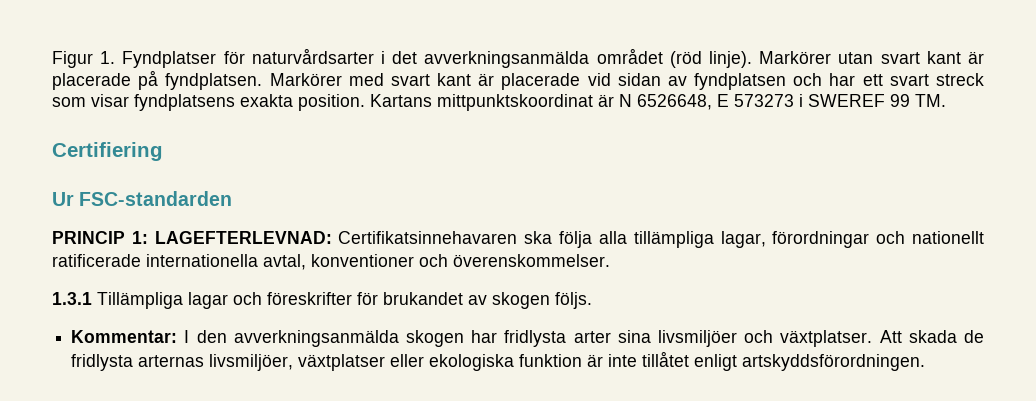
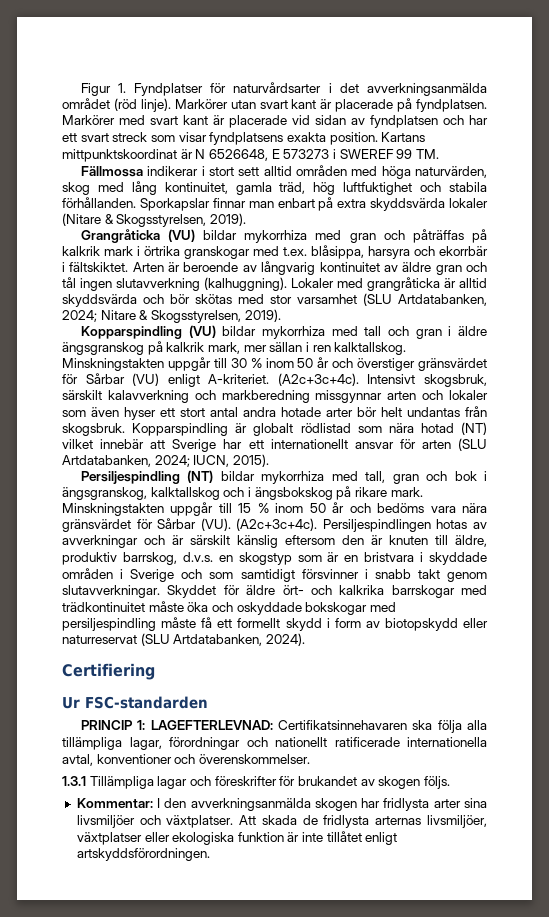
+ Fällmossa indikerar i stort sett alltid områden med höga naturvärden, skog med lång kontinuitet, gamla träd, hög luftfuktighet och stabila förhållanden. Sporkapslar finnar man enbart på extra skyddsvärda lokaler (Nitare & Skogsstyrelsen, 2019).
+ Grangråticka (VU) bildar mykorrhiza med gran och påträffas på kalkrik mark i örtrika granskogar med t.ex. blåsippa, harsyra och ekorrbär i fältskiktet. Arten är beroende av långvarig kontinuitet av äldre gran och tål ingen slutavverkning (kalhuggning). Lokaler med grangråticka är alltid skyddsvärda och bör skötas med stor varsamhet (SLU Artdatabanken, 2024; Nitare & Skogsstyrelsen, 2019).
+ Kopparspindling (VU) bildar mykorrhiza med tall och gran i äldre ängsgranskog på kalkrik mark, mer sällan i ren kalktallskog. Minskningstakten uppgår till 30 % inom 50 år och överstiger gränsvärdet för Sårbar (VU) enligt A-kriteriet. (A2c+3c+4c). Intensivt skogsbruk, särskilt kalavverkning och markberedning missgynnar arten och lokaler som även hyser ett stort antal andra hotade arter bör helt undantas från skogsbruk. Kopparspindling är globalt rödlistad som nära hotad (NT) vilket innebär att Sverige har ett internationellt ansvar för arten (SLU Artdatabanken, 2024; IUCN, 2015).
+ Persiljespindling (NT) bildar mykorrhiza med tall, gran och bok i ängsgranskog, kalktallskog och i ängsbokskog på rikare mark. Minskningstakten uppgår till 15 % inom 50 år och bedöms vara nära gränsvärdet för Sårbar (VU). (A2c+3c+4c). Persiljespindlingen hotas av avverkningar och är särskilt känslig eftersom den är knuten till äldre, produktiv barrskog, d.v.s. en skogstyp som är en bristvara i skyddade områden i Sverige och som samtidigt försvinner i snabb takt genom slutavverkningar. Skyddet för äldre ört- och kalkrika barrskogar med trädkontinuitet måste öka och oskyddade bokskogar med persiljespindling måste få ett formellt skydd i form av biotopskydd eller naturreservat (SLU Artdatabanken, 2024).

